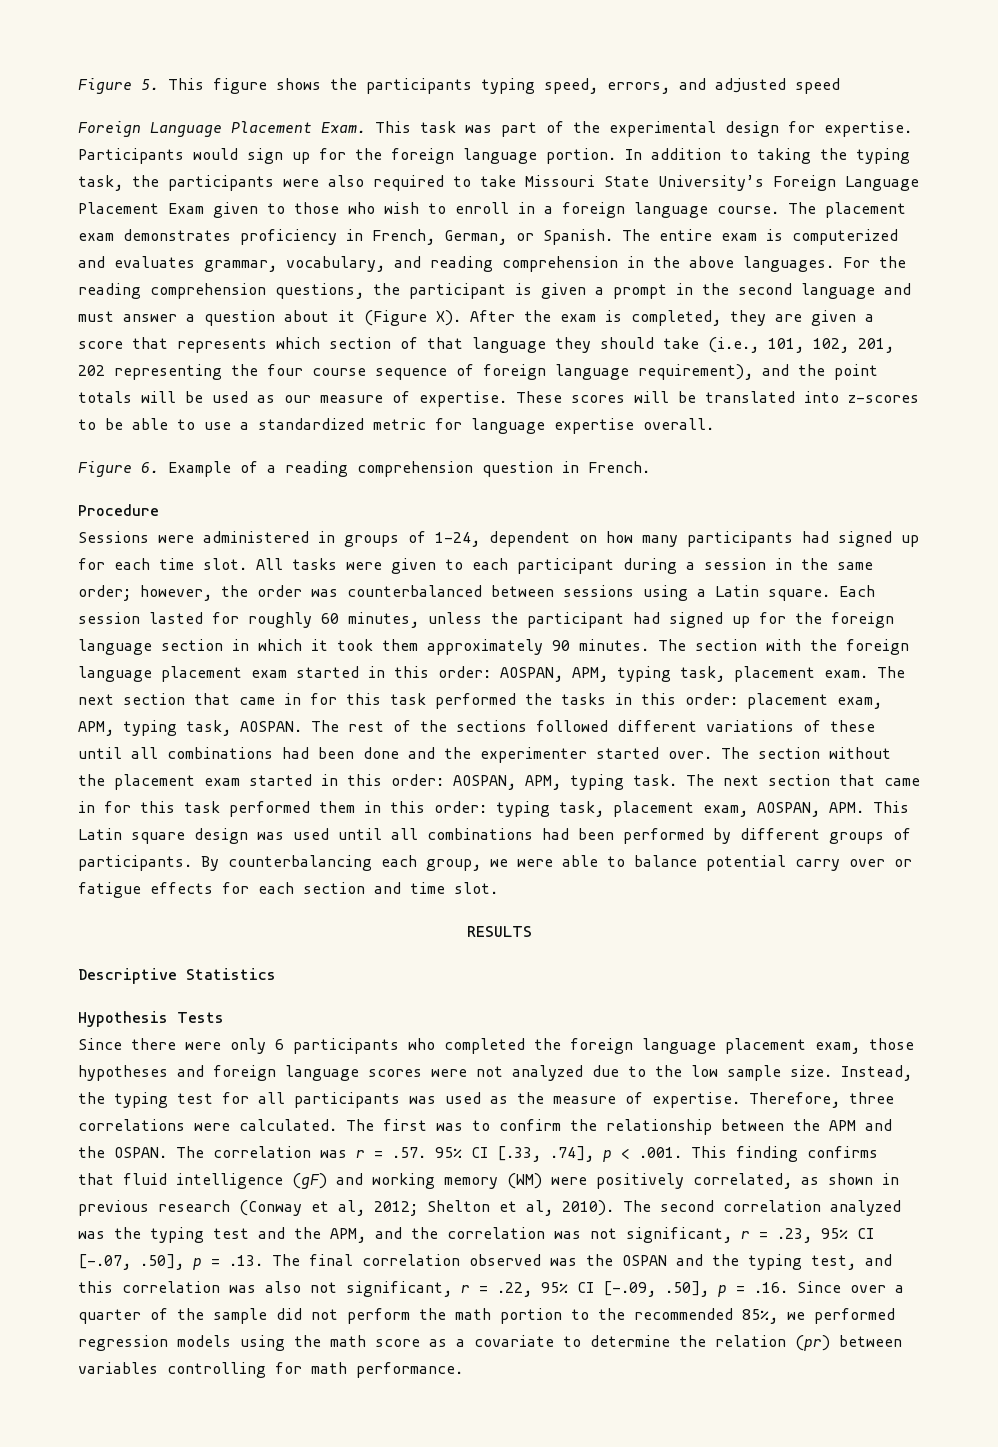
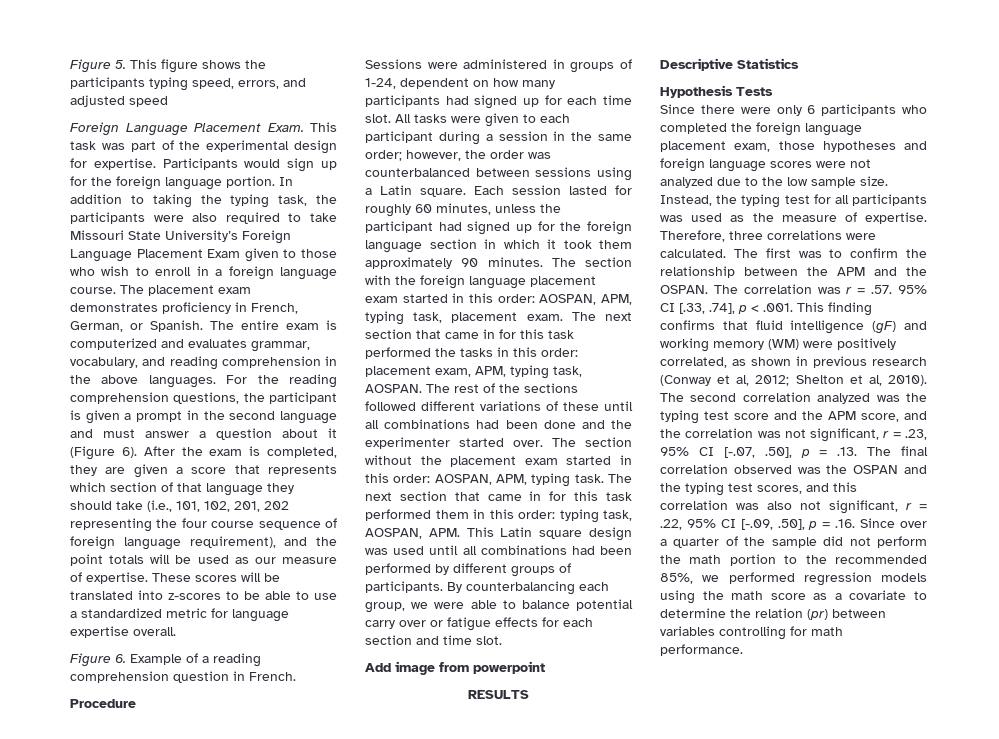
- For the reading comprehension questions, the participant is given a prompt in the second language and must answer a question about it (Figure X). After the exam is completed, they are given a score that represents which section of that language they should take (i.e., 101, 102, 201, 202 representing the four course sequence of foreign language requirement), and the point totals will be used as our measure of expertise.
+ For the reading comprehension questions, the participant is given a prompt in the second language and must answer a question about it (Figure 6). After the exam is completed, they are given a score that represents which section of that language they should take (i.e., 101, 102, 201, 202 representing the four course sequence of foreign language requirement), and the point totals will be used as our measure of expertise.
- The next section that came in for this task performed them in this order: typing task, placement exam, AOSPAN, APM. This Latin square design was used until all combinations had been performed by different groups of participants.
+ The next section that came in for this task performed them in this order: typing task, AOSPAN, APM. This Latin square design was used until all combinations had been performed by different groups of participants.
+ Add image from powerpoint
- The second correlation analyzed was the typing test and the APM, and the correlation was not significant, r = .23, 95% CI [-.07, .50], p = .13. The final correlation observed was the OSPAN and the typing test, and this correlation was also not significant, r = .22, 95% CI [-.09, .50], p = .16. Since over a quarter of the sample did not perform the math portion to the recommended 85%, we performed regression models using the math score as a covariate to determine the relation (pr) between variables controlling for math performance.
+ The second correlation analyzed was the typing test score and the APM score, and the correlation was not significant, r = .23, 95% CI [-.07, .50], p = .13. The final correlation observed was the OSPAN and the typing test scores, and this correlation was also not significant, r = .22, 95% CI [-.09, .50], p = .16. Since over a quarter of the sample did not perform the math portion to the recommended 85%, we performed regression models using the math score as a covariate to determine the relation (pr) between variables controlling for math performance.

